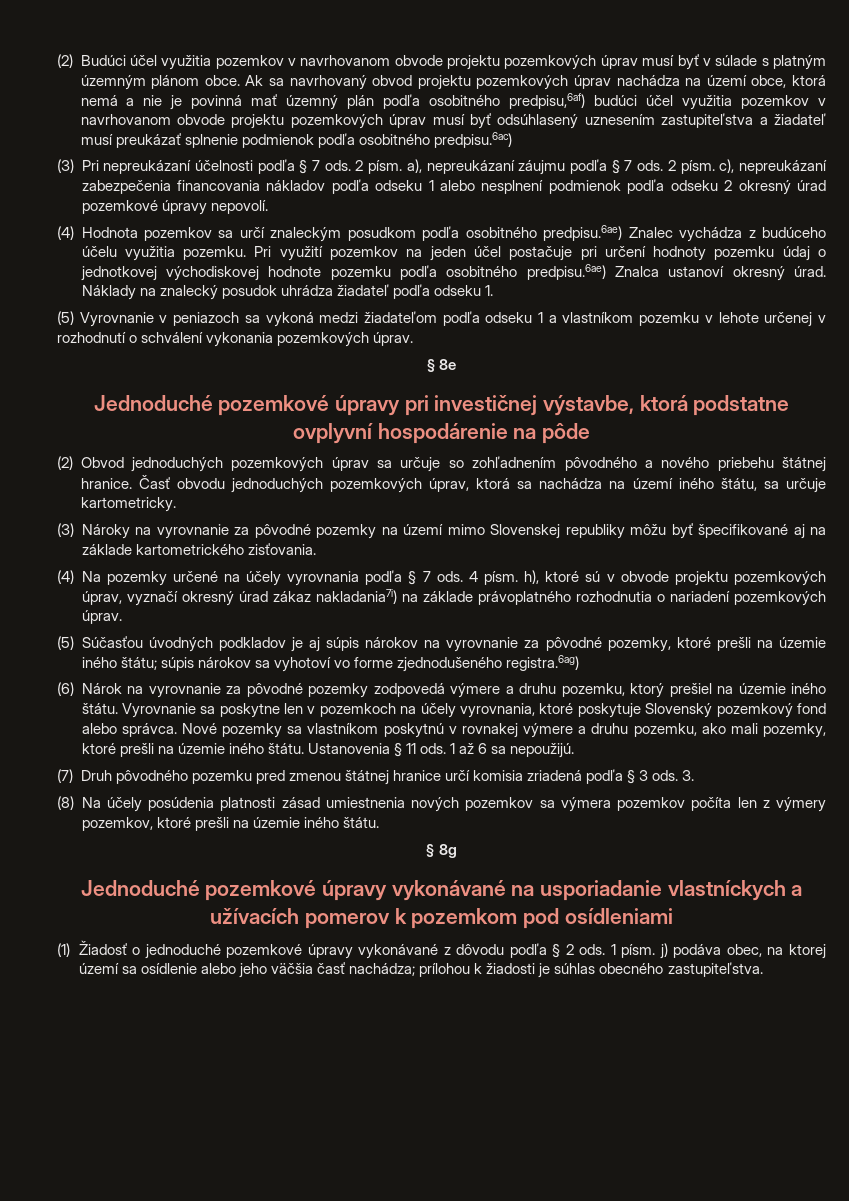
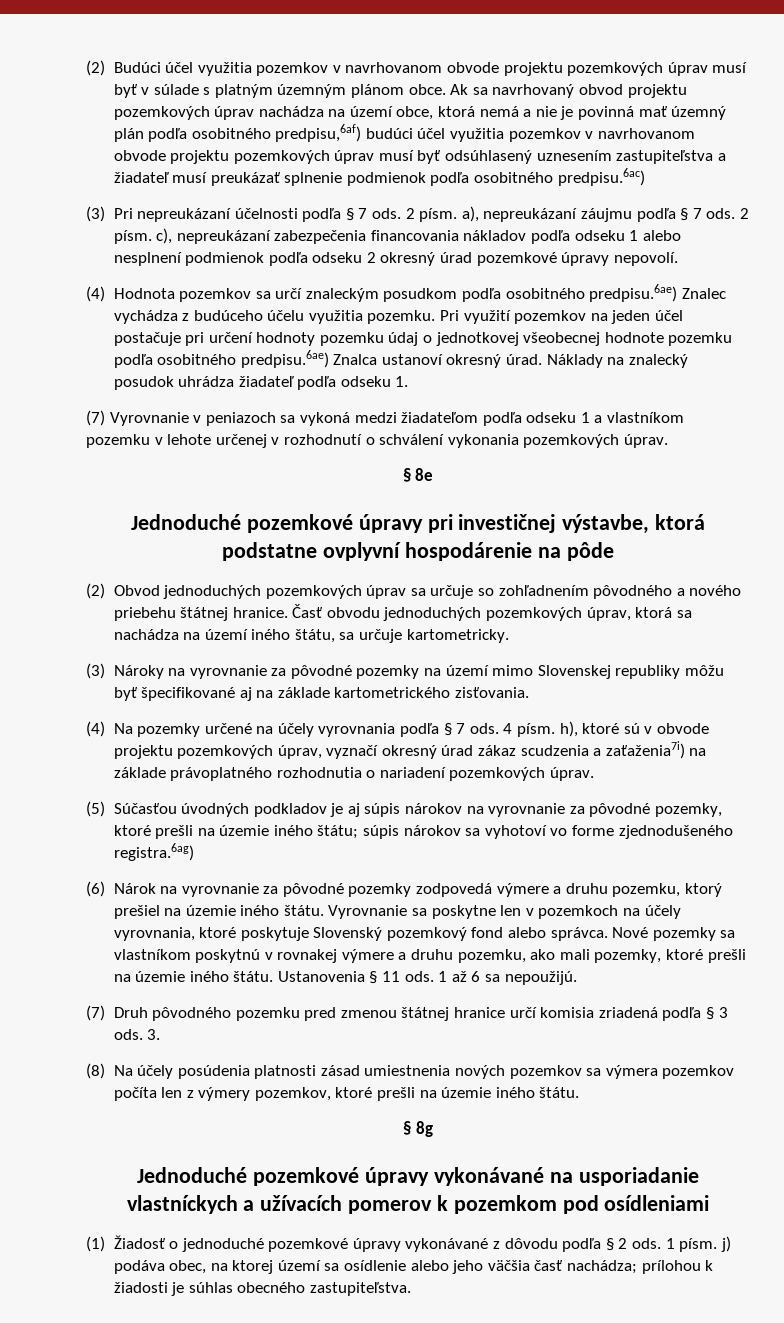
- Pri využití pozemkov na jeden účel postačuje pri určení hodnoty pozemku údaj o jednotkovej východiskovej hodnote pozemku podľa osobitného predpisu.6ae) Znalca ustanoví okresný úrad.
+ Pri využití pozemkov na jeden účel postačuje pri určení hodnoty pozemku údaj o jednotkovej všeobecnej hodnote pozemku podľa osobitného predpisu.6ae) Znalca ustanoví okresný úrad.
- (5) Vyrovnanie v peniazoch sa vykoná medzi žiadateľom podľa odseku 1 a vlastníkom pozemku v lehote určenej v rozhodnutí o schválení vykonania pozemkových úprav.
+ (7) Vyrovnanie v peniazoch sa vykoná medzi žiadateľom podľa odseku 1 a vlastníkom pozemku v lehote určenej v rozhodnutí o schválení vykonania pozemkových úprav.
- 4 písm. h), ktoré sú v obvode projektu pozemkových úprav, vyznačí okresný úrad zákaz nakladania7i) na základe právoplatného rozhodnutia o nariadení pozemkových úprav.
+ 4 písm. h), ktoré sú v obvode projektu pozemkových úprav, vyznačí okresný úrad zákaz scudzenia a zaťaženia7i) na základe právoplatného rozhodnutia o nariadení pozemkových úprav.

